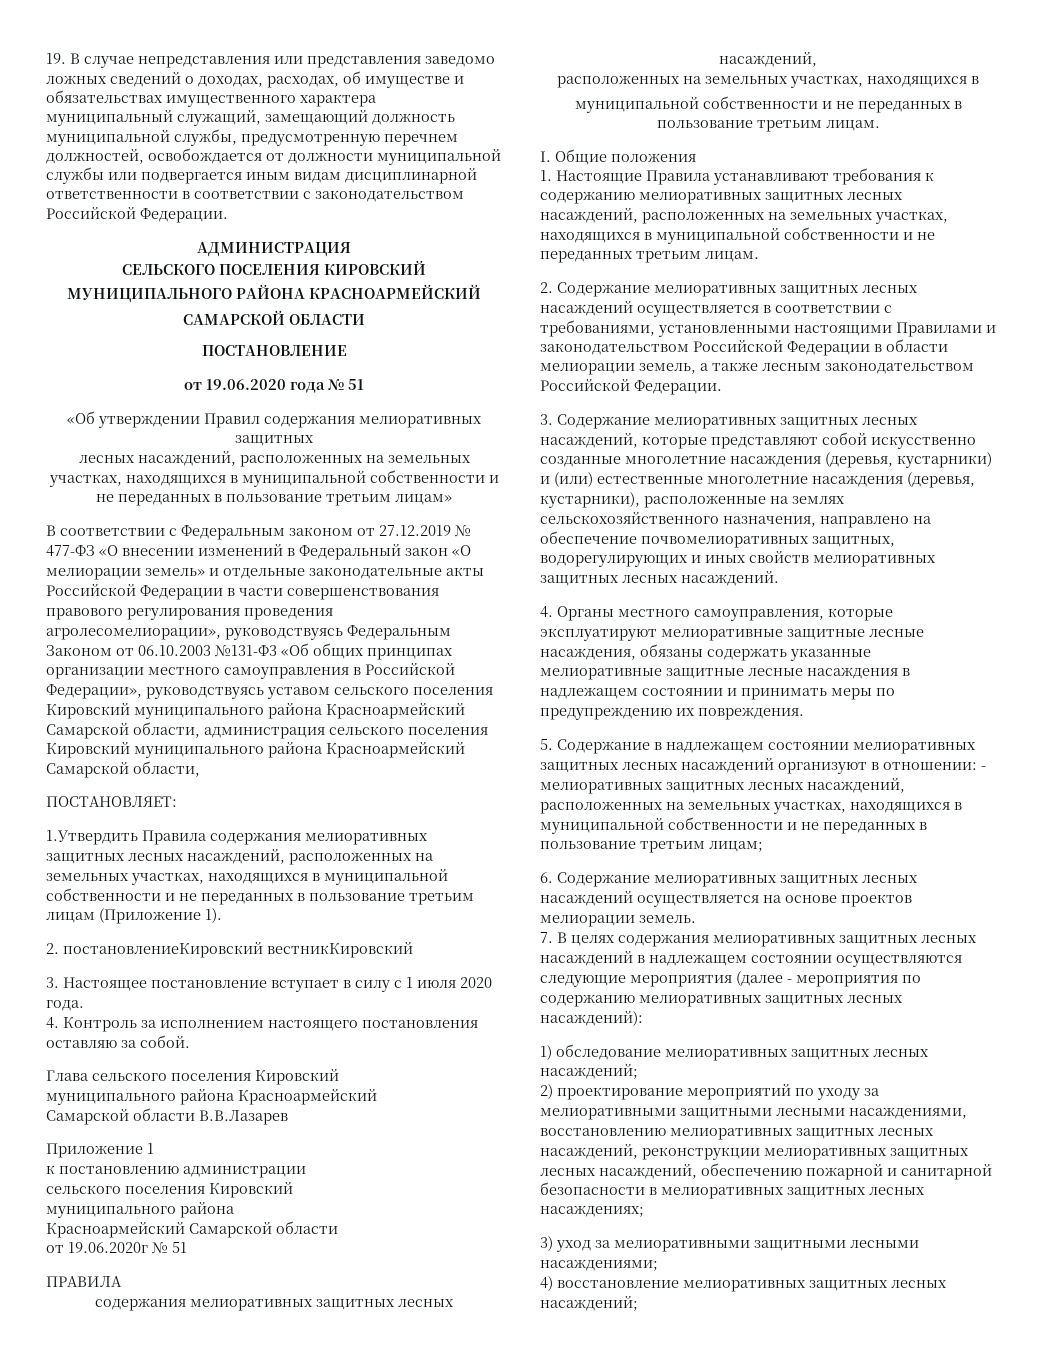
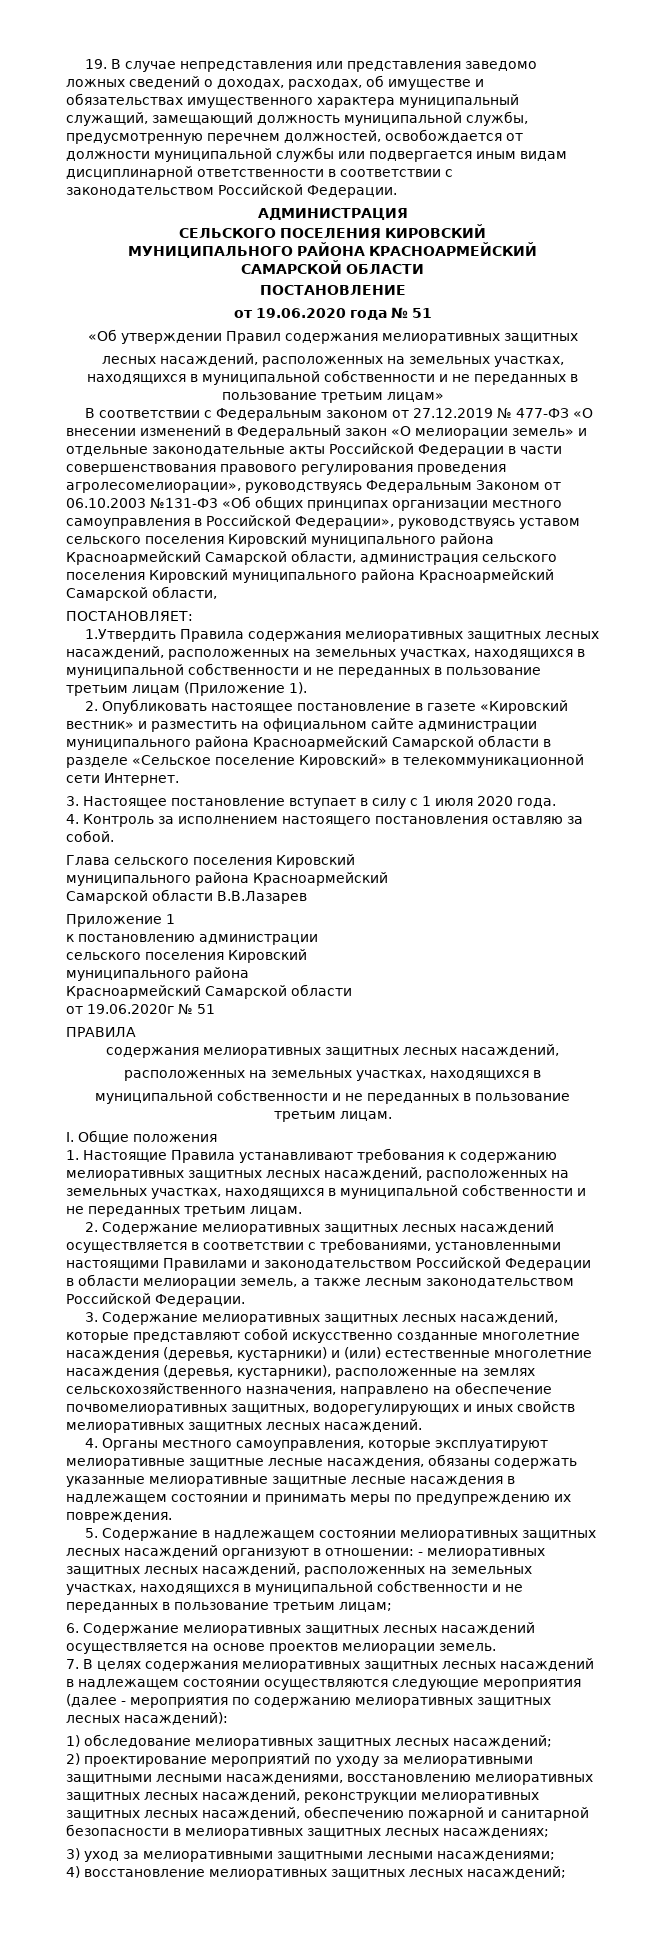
- 2. постановлениеКировский вестникКировский
+ 2. Опубликовать настоящее постановление в газете «Кировский вестник» и разместить на официальном сайте администрации муниципального района Красноармейский Самарской области в разделе «Сельское поселение Кировский» в телекоммуникационной сети Интернет.

